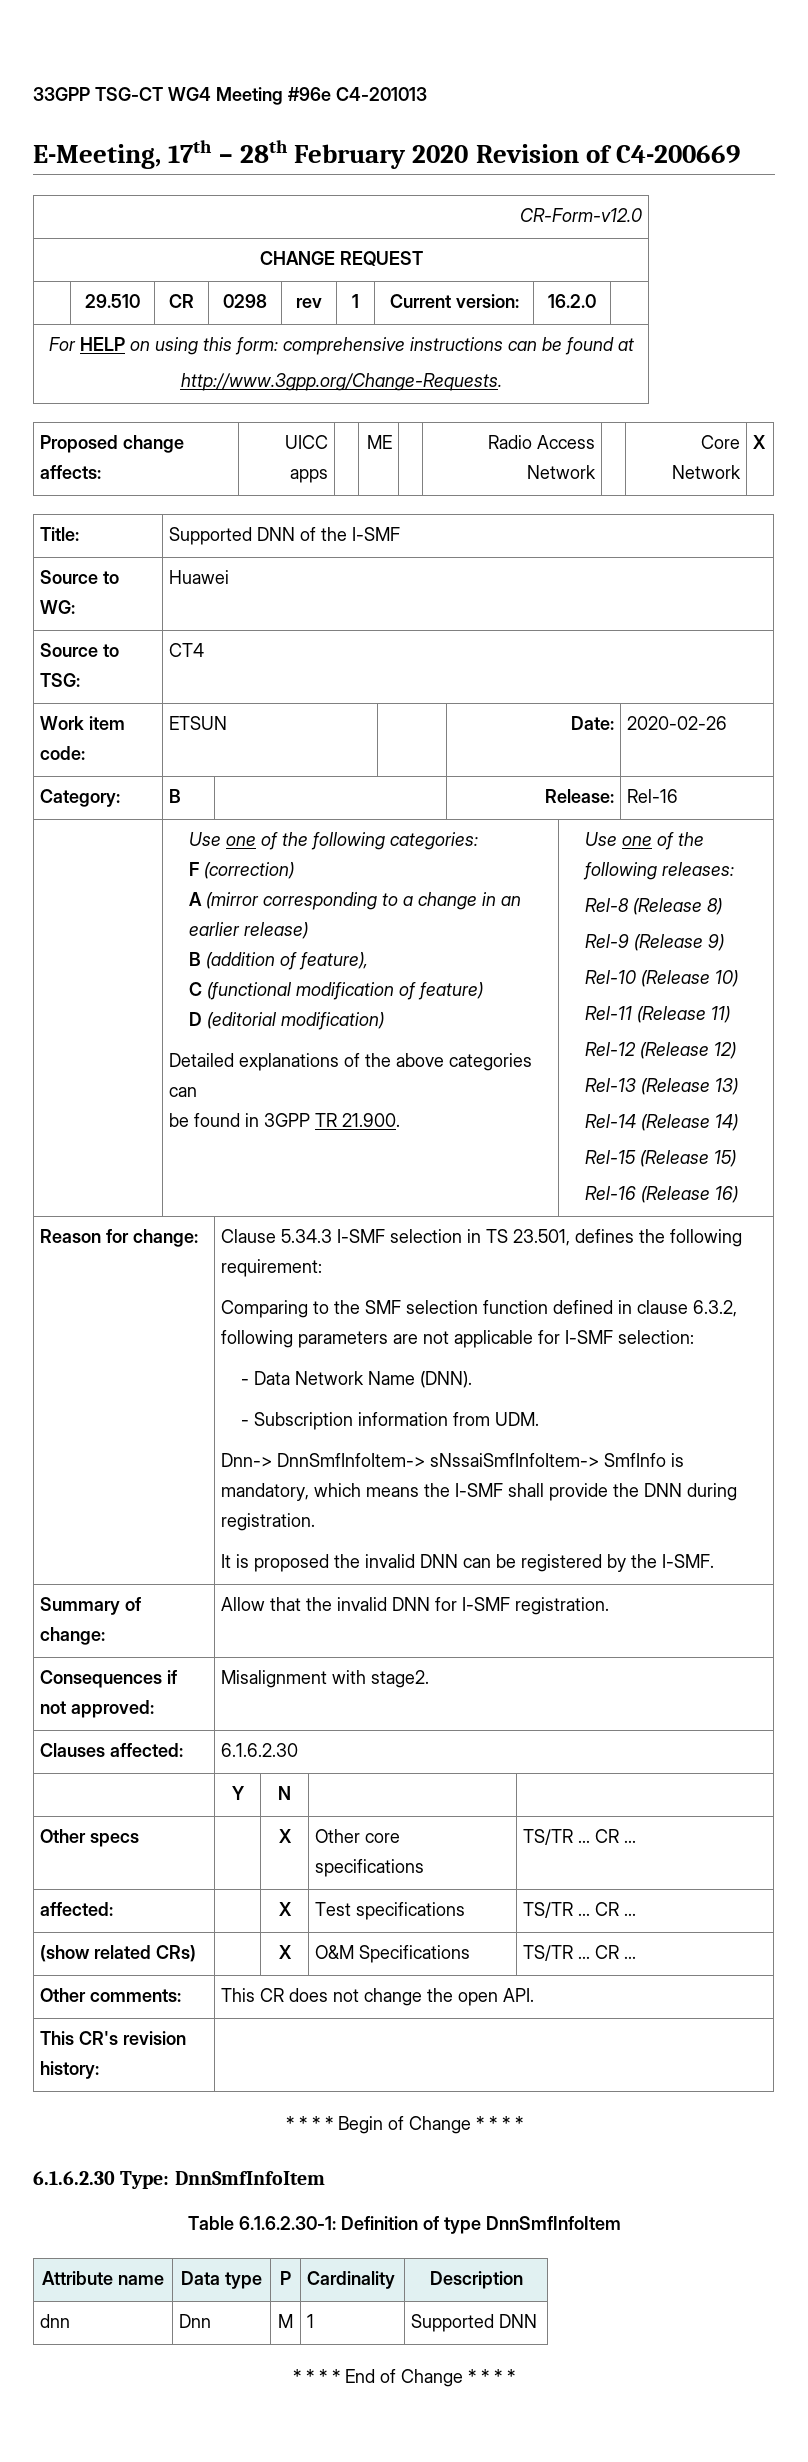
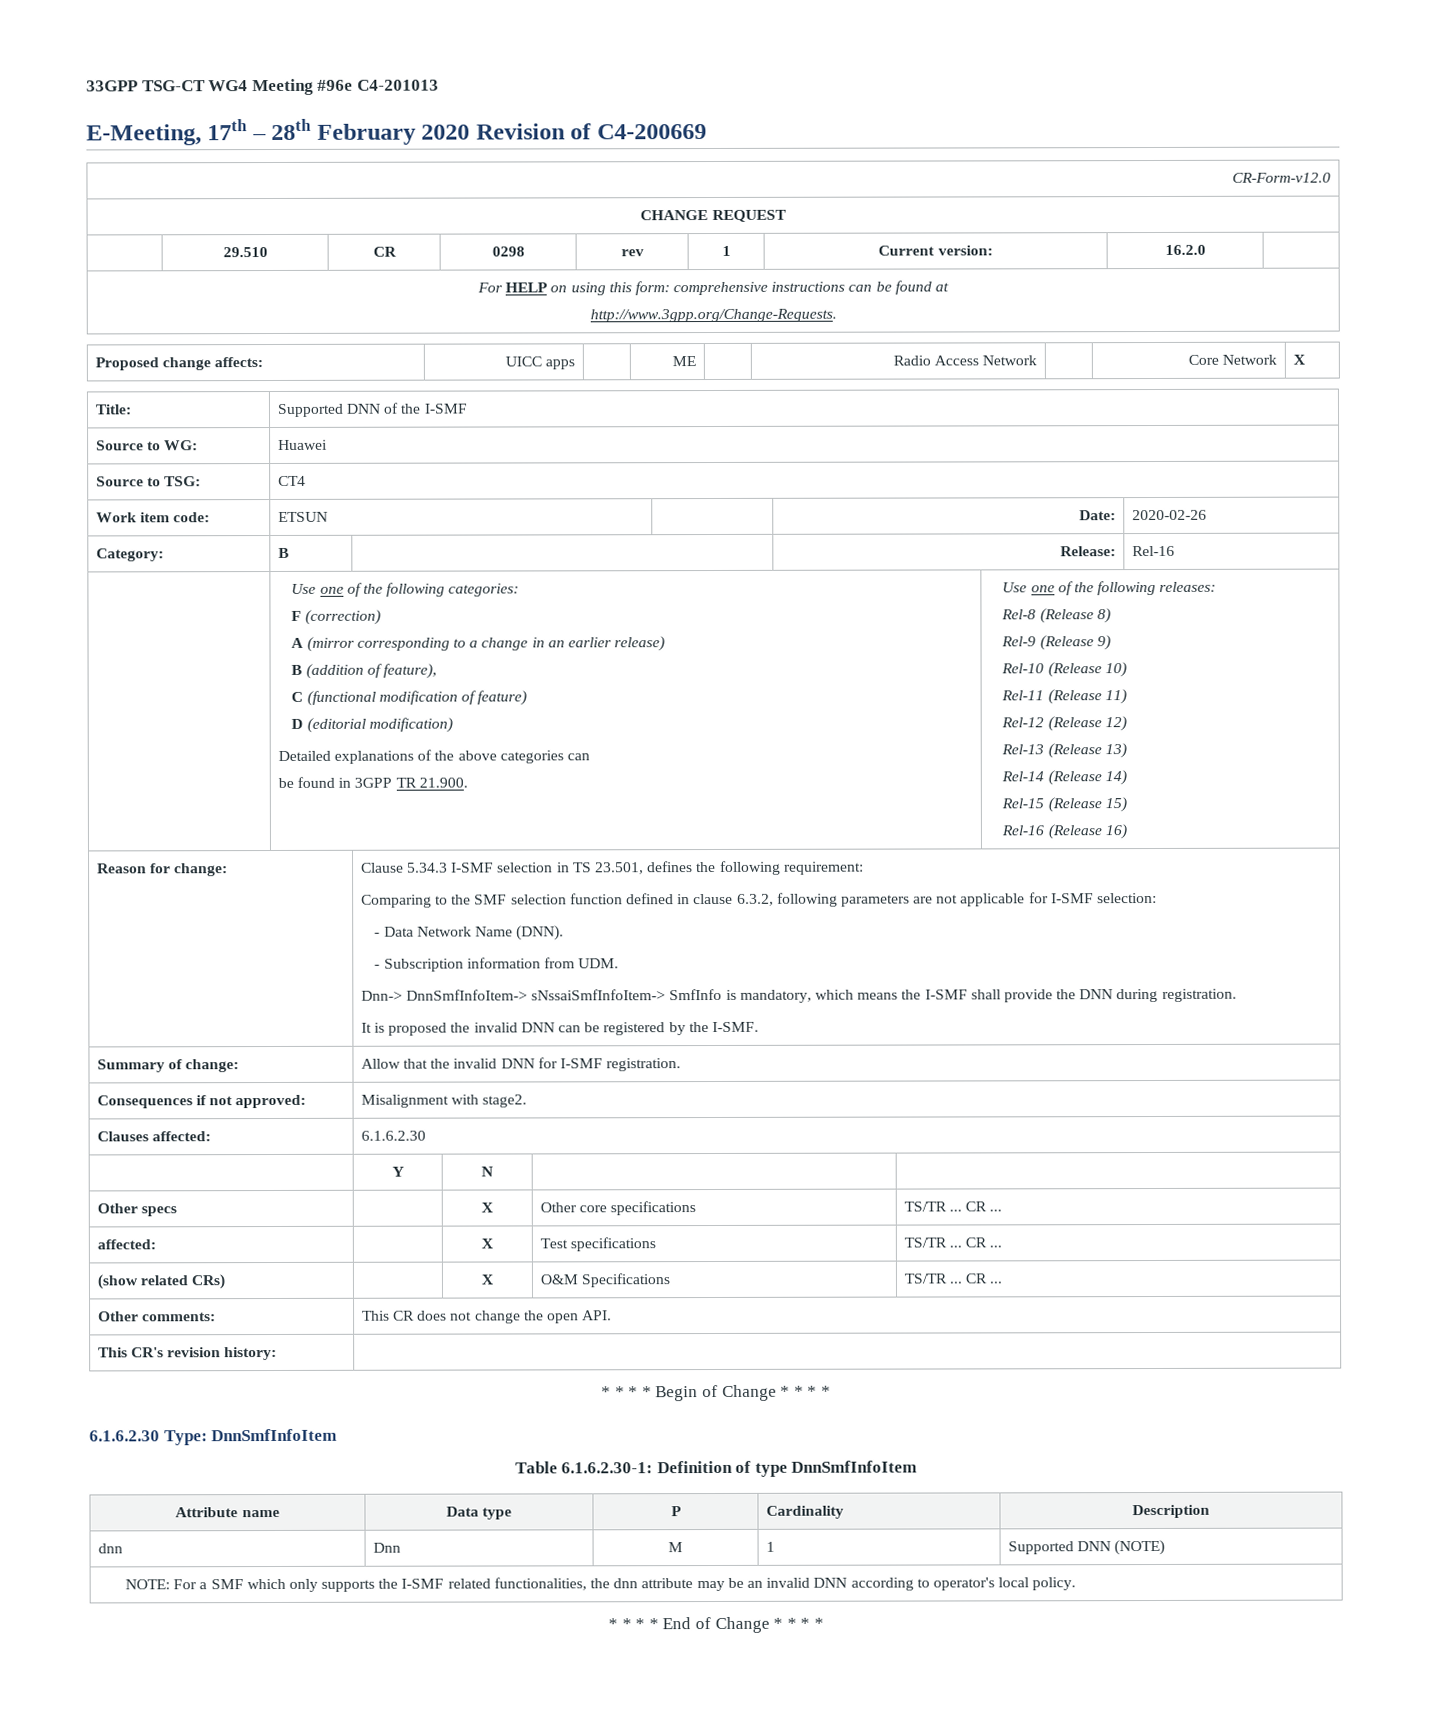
- dnn | Dnn | M | 1 | Supported DNN
+ dnn | Dnn | M | 1 | Supported DNN (NOTE)
+ NOTE: For a SMF which only supports the I-SMF related functionalities, the dnn attribute may be an invalid DNN according to operator's local policy.

